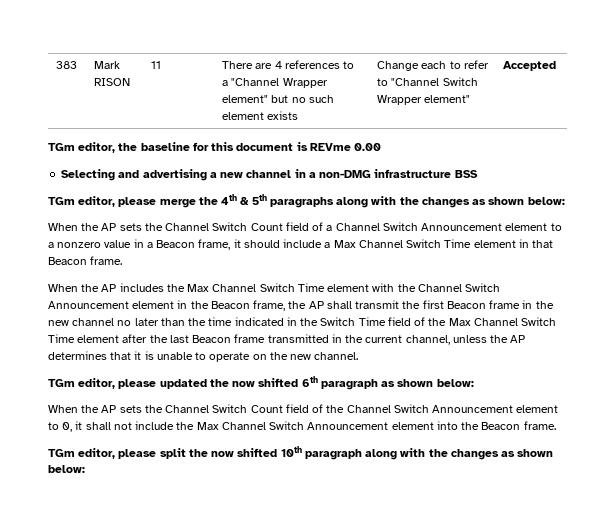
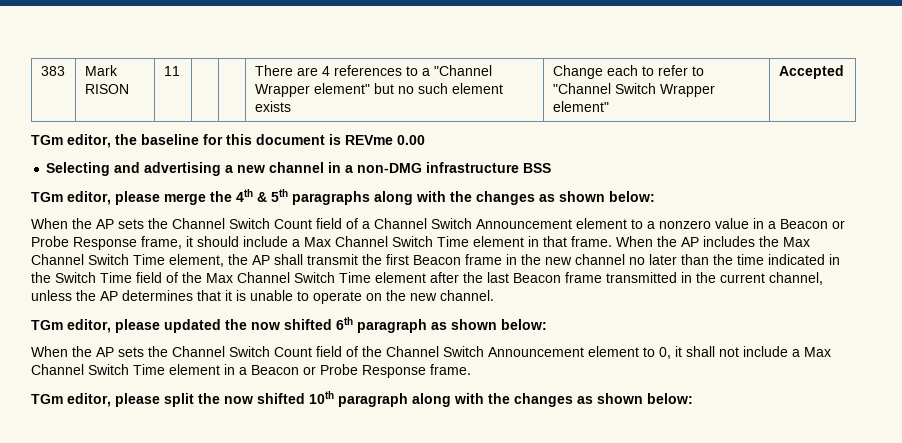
- When the AP sets the Channel Switch Count field of a Channel Switch Announcement element to a nonzero value in a Beacon frame, it should include a Max Channel Switch Time element in that Beacon frame.
- When the AP includes the Max Channel Switch Time element with the Channel Switch Announcement element in the Beacon frame, the AP shall transmit the first Beacon frame in the new channel no later than the time indicated in the Switch Time field of the Max Channel Switch Time element after the last Beacon frame transmitted in the current channel, unless the AP determines that it is unable to operate on the new channel.
+ When the AP sets the Channel Switch Count field of a Channel Switch Announcement element to a nonzero value in a Beacon or Probe Response frame, it should include a Max Channel Switch Time element in that frame. When the AP includes the Max Channel Switch Time element, the AP shall transmit the first Beacon frame in the new channel no later than the time indicated in the Switch Time field of the Max Channel Switch Time element after the last Beacon frame transmitted in the current channel, unless the AP determines that it is unable to operate on the new channel.
- When the AP sets the Channel Switch Count field of the Channel Switch Announcement element to 0, it shall not include the Max Channel Switch Announcement element into the Beacon frame.
+ When the AP sets the Channel Switch Count field of the Channel Switch Announcement element to 0, it shall not include a Max Channel Switch Time element in a Beacon or Probe Response frame.

